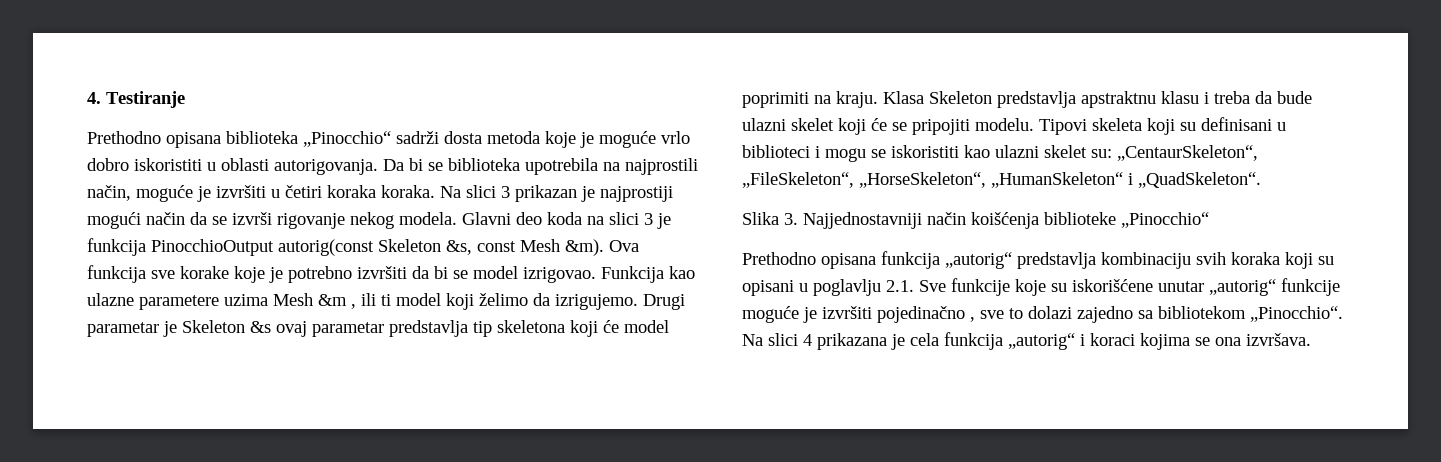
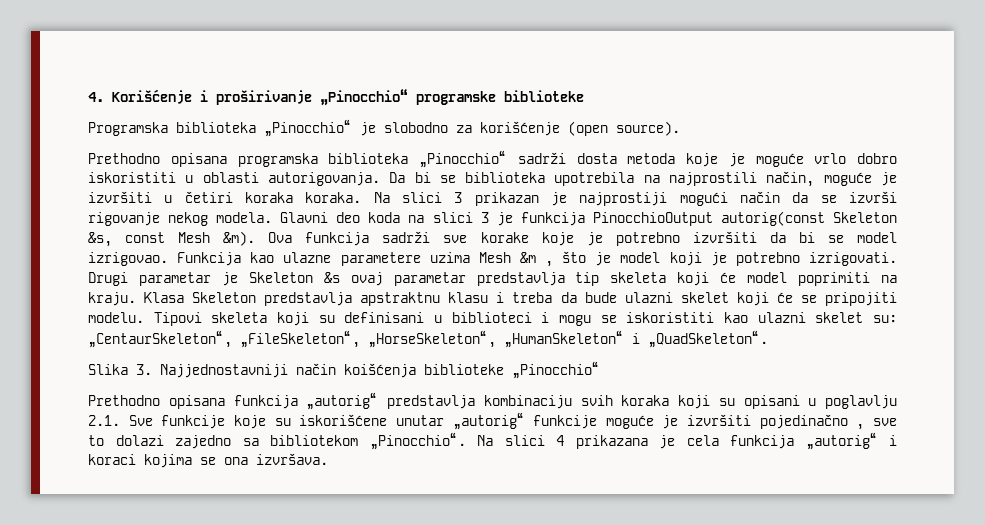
- 4. Testiranje
- Prethodno opisana biblioteka „Pinocchio“ sadrži dosta metoda koje je moguće vrlo dobro iskoristiti u oblasti autorigovanja.
+ 4. Korišćenje i proširivanje „Pinocchio“ programske biblioteke
+ Programska biblioteka „Pinocchio“ je slobodno za korišćenje (open source).
+ Prethodno opisana programska biblioteka „Pinocchio“ sadrži dosta metoda koje je moguće vrlo dobro iskoristiti u oblasti autorigovanja.
- Ova funkcija sve korake koje je potrebno izvršiti da bi se model izrigovao.
+ Ova funkcija sadrži sve korake koje je potrebno izvršiti da bi se model izrigovao.
- Funkcija kao ulazne parametere uzima Mesh &m , ili ti model koji želimo da izrigujemo.
+ Funkcija kao ulazne parametere uzima Mesh &m , što je model koji je potrebno izrigovati.
- Drugi parametar je Skeleton &s ovaj parametar predstavlja tip skeletona koji će model poprimiti na kraju.
+ Drugi parametar je Skeleton &s ovaj parametar predstavlja tip skeleta koji će model poprimiti na kraju.

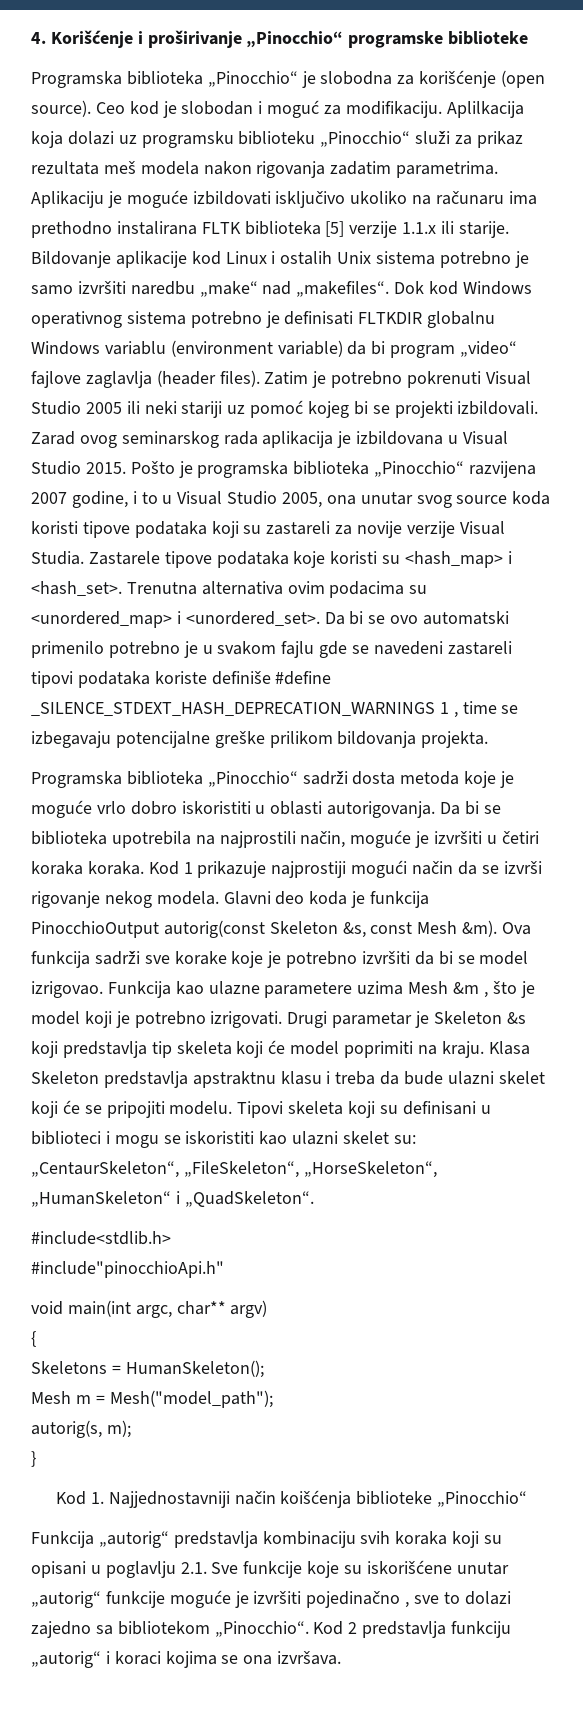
- Programska biblioteka „Pinocchio“ je slobodno za korišćenje (open source).
- Prethodno opisana programska biblioteka „Pinocchio“ sadrži dosta metoda koje je moguće vrlo dobro iskoristiti u oblasti autorigovanja.
+ Programska biblioteka „Pinocchio“ je slobodna za korišćenje (open source). Ceo kod je slobodan i moguć za modifikaciju. Aplilkacija koja dolazi uz programsku biblioteku „Pinocchio“ služi za prikaz rezultata meš modela nakon rigovanja zadatim parametrima. Aplikaciju je moguće izbildovati isključivo ukoliko na računaru ima prethodno instalirana FLTK biblioteka [5] verzije 1.1.x ili starije. Bildovanje aplikacije kod Linux i ostalih Unix sistema potrebno je samo izvršiti naredbu „make“ nad „makefiles“. Dok kod Windows operativnog sistema potrebno je definisati FLTKDIR globalnu Windows variablu (environment variable) da bi program „video“ fajlove zaglavlja (header files). Zatim je potrebno pokrenuti Visual Studio 2005 ili neki stariji uz pomoć kojeg bi se projekti izbildovali. Zarad ovog seminarskog rada aplikacija je izbildovana u Visual Studio 2015. Pošto je programska biblioteka „Pinocchio“ razvijena 2007 godine, i to u Visual Studio 2005, ona unutar svog source koda koristi tipove podataka koji su zastareli za novije verzije Visual Studia. Zastarele tipove podataka koje koristi su <hash_map> i <hash_set>. Trenutna alternativa ovim podacima su <unordered_map> i <unordered_set>. Da bi se ovo automatski primenilo potrebno je u svakom fajlu gde se navedeni zastareli tipovi podataka koriste definiše #define _SILENCE_STDEXT_HASH_DEPRECATION_WARNINGS 1 , time se izbegavaju potencijalne greške prilikom bildovanja projekta.
+ Programska biblioteka „Pinocchio“ sadrži dosta metoda koje je moguće vrlo dobro iskoristiti u oblasti autorigovanja.
- Na slici 3 prikazan je najprostiji mogući način da se izvrši rigovanje nekog modela.
+ Kod 1 prikazuje najprostiji mogući način da se izvrši rigovanje nekog modela.
- Glavni deo koda na slici 3 je funkcija PinocchioOutput autorig(const Skeleton &s, const Mesh &m).
+ Glavni deo koda je funkcija PinocchioOutput autorig(const Skeleton &s, const Mesh &m).
- Drugi parametar je Skeleton &s ovaj parametar predstavlja tip skeleta koji će model poprimiti na kraju.
+ Drugi parametar je Skeleton &s koji predstavlja tip skeleta koji će model poprimiti na kraju.
- Slika 3. Najjednostavniji način koišćenja biblioteke „Pinocchio“
+ #include<stdlib.h>
+ #include"pinocchioApi.h"
+ void main(int argc, char** argv)
+ {
+ Skeletons = HumanSkeleton();
+ Mesh m = Mesh("model_path");
+ autorig(s, m);
+ }
+ Kod 1. Najjednostavniji način koišćenja biblioteke „Pinocchio“
- Prethodno opisana funkcija „autorig“ predstavlja kombinaciju svih koraka koji su opisani u poglavlju 2.1. Sve funkcije koje su iskorišćene unutar „autorig“ funkcije moguće je izvršiti pojedinačno , sve to dolazi zajedno sa bibliotekom „Pinocchio“.
+ Funkcija „autorig“ predstavlja kombinaciju svih koraka koji su opisani u poglavlju 2.1. Sve funkcije koje su iskorišćene unutar „autorig“ funkcije moguće je izvršiti pojedinačno , sve to dolazi zajedno sa bibliotekom „Pinocchio“.
- Na slici 4 prikazana je cela funkcija „autorig“ i koraci kojima se ona izvršava.
+ Kod 2 predstavlja funkciju „autorig“ i koraci kojima se ona izvršava.

